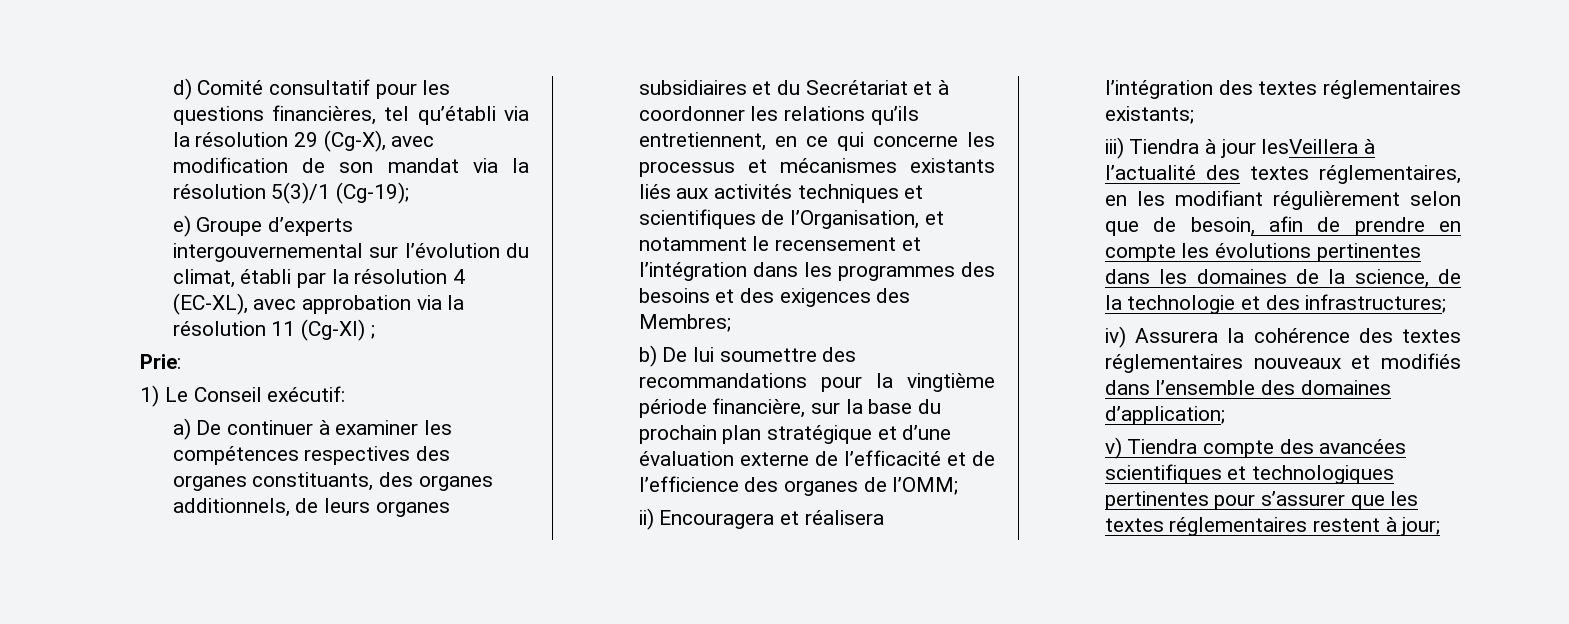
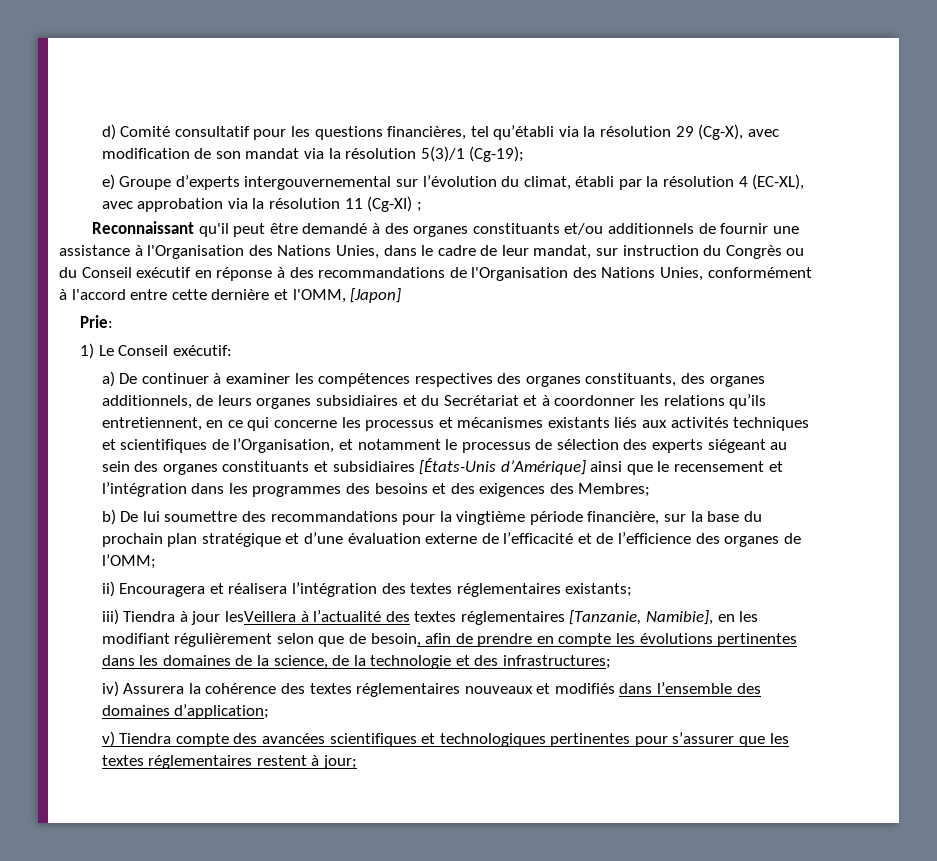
+ Reconnaissant qu'il peut être demandé à des organes constituants et/ou additionnels de fournir une assistance à l'Organisation des Nations Unies, dans le cadre de leur mandat, sur instruction du Congrès ou du Conseil exécutif en réponse à des recommandations de l'Organisation des Nations Unies, conformément à l'accord entre cette dernière et l'OMM, [Japon]
- a) De continuer à examiner les compétences respectives des organes constituants, des organes additionnels, de leurs organes subsidiaires et du Secrétariat et à coordonner les relations qu’ils entretiennent, en ce qui concerne les processus et mécanismes existants liés aux activités techniques et scientifiques de l’Organisation, et notamment le recensement et l’intégration dans les programmes des besoins et des exigences des Membres;
+ a) De continuer à examiner les compétences respectives des organes constituants, des organes additionnels, de leurs organes subsidiaires et du Secrétariat et à coordonner les relations qu’ils entretiennent, en ce qui concerne les processus et mécanismes existants liés aux activités techniques et scientifiques de l’Organisation, et notamment le processus de sélection des experts siégeant au sein des organes constituants et subsidiaires [États-Unis d’Amérique] ainsi que le recensement et l’intégration dans les programmes des besoins et des exigences des Membres;
- iii) Tiendra à jour lesVeillera à l’actualité des textes réglementaires, en les modifiant régulièrement selon que de besoin, afin de prendre en compte les évolutions pertinentes dans les domaines de la science, de la technologie et des infrastructures;
+ iii) Tiendra à jour lesVeillera à l’actualité des textes réglementaires [Tanzanie, Namibie], en les modifiant régulièrement selon que de besoin, afin de prendre en compte les évolutions pertinentes dans les domaines de la science, de la technologie et des infrastructures;

